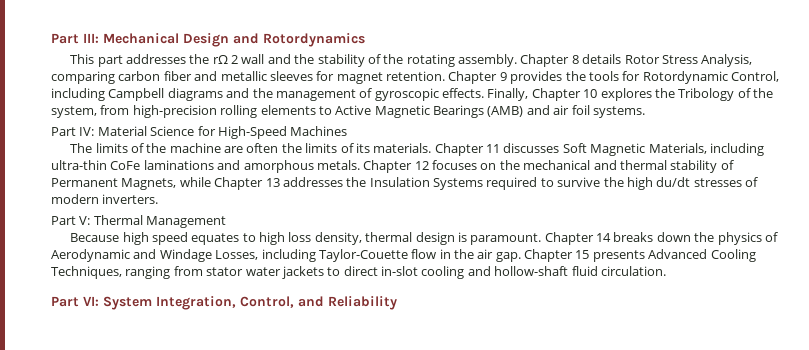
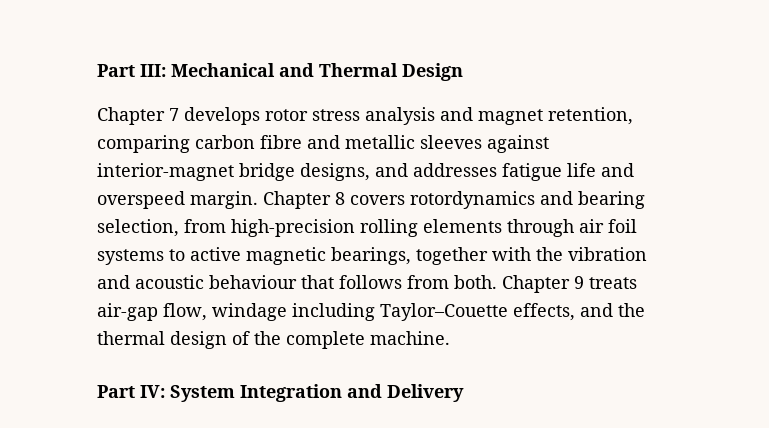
- Part III: Mechanical Design and Rotordynamics
- This part addresses the rΩ 2 wall and the stability of the rotating assembly. Chapter 8 details Rotor Stress Analysis, comparing carbon fiber and metallic sleeves for magnet retention. Chapter 9 provides the tools for Rotordynamic Control, including Campbell diagrams and the management of gyroscopic effects. Finally, Chapter 10 explores the Tribology of the system, from high-precision rolling elements to Active Magnetic Bearings (AMB) and air foil systems.
- Part IV: Material Science for High-Speed Machines
- The limits of the machine are often the limits of its materials. Chapter 11 discusses Soft Magnetic Materials, including ultra-thin CoFe laminations and amorphous metals. Chapter 12 focuses on the mechanical and thermal stability of Permanent Magnets, while Chapter 13 addresses the Insulation Systems required to survive the high du/dt stresses of modern inverters.
- Part V: Thermal Management
- Because high speed equates to high loss density, thermal design is paramount. Chapter 14 breaks down the physics of Aerodynamic and Windage Losses, including Taylor-Couette flow in the air gap. Chapter 15 presents Advanced Cooling Techniques, ranging from stator water jackets to direct in-slot cooling and hollow-shaft fluid circulation.
- Part VI: System Integration, Control, and Reliability
+ Part III: Mechanical and Thermal Design
+ Chapter 7 develops rotor stress analysis and magnet retention, comparing carbon fibre and metallic sleeves against interior-magnet bridge designs, and addresses fatigue life and overspeed margin. Chapter 8 covers rotordynamics and bearing selection, from high-precision rolling elements through air foil systems to active magnetic bearings, together with the vibration and acoustic behaviour that follows from both. Chapter 9 treats air-gap flow, windage including Taylor–Couette effects, and the thermal design of the complete machine.
+ Part IV: System Integration and Delivery

